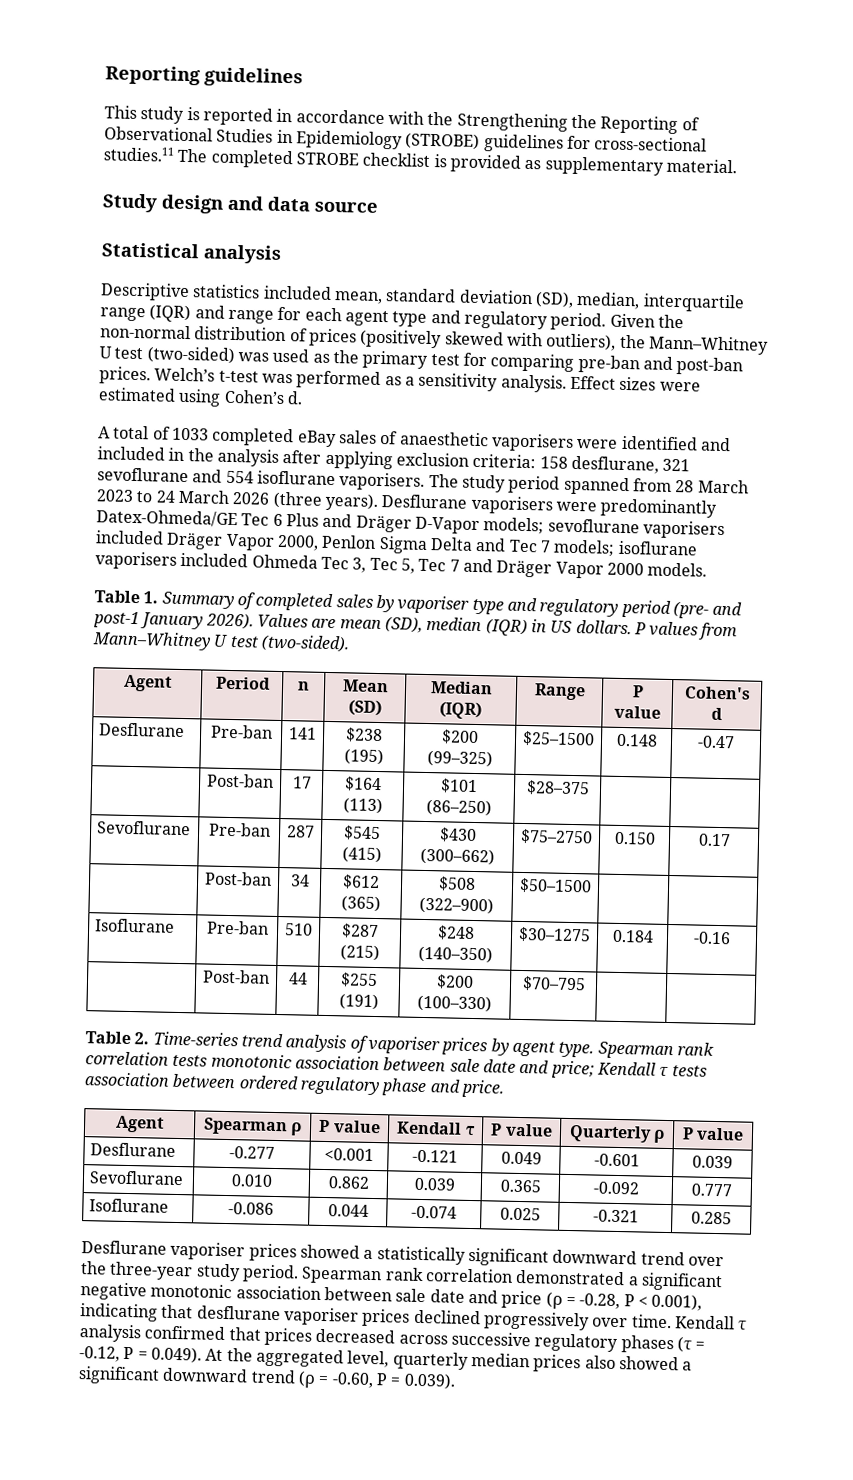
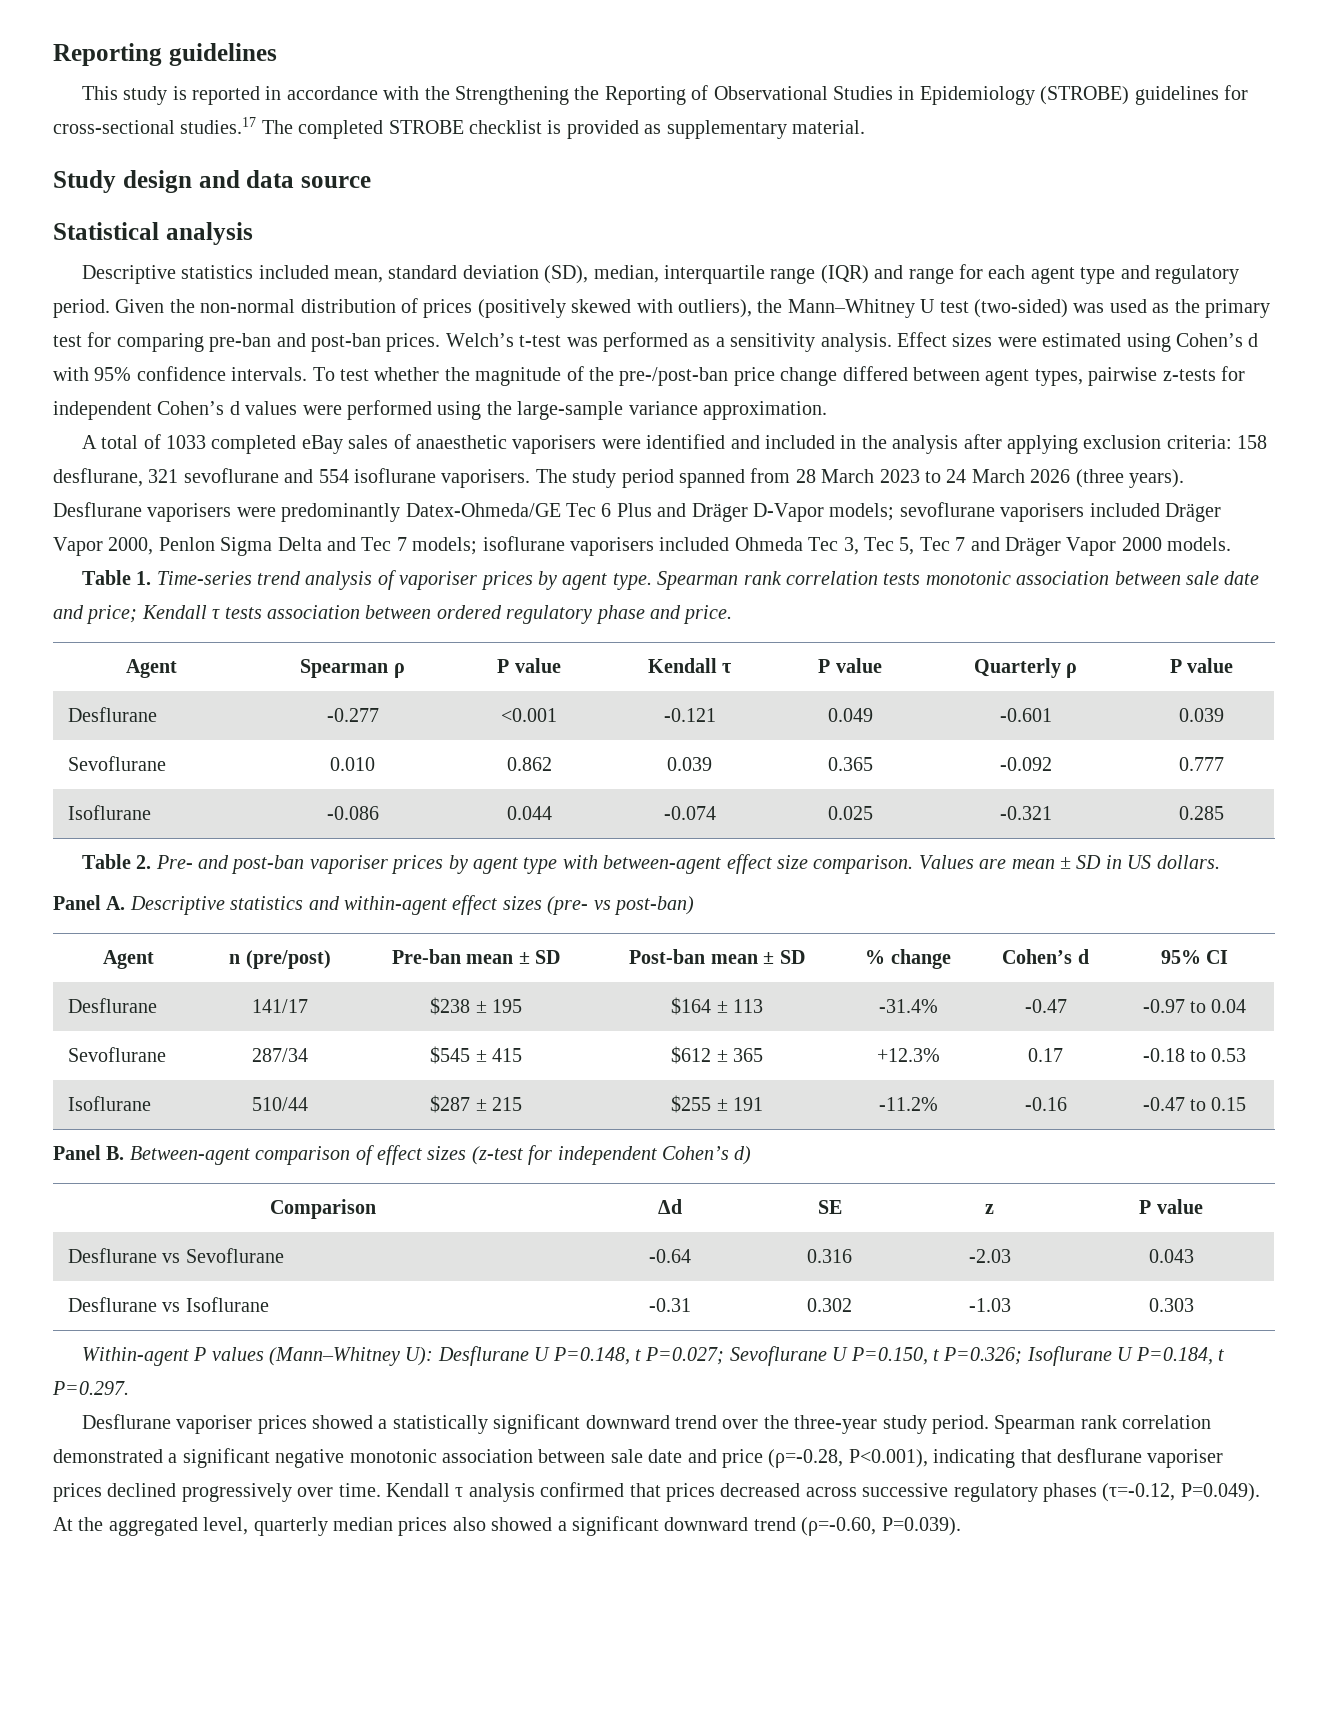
- This study is reported in accordance with the Strengthening the Reporting of Observational Studies in Epidemiology (STROBE) guidelines for cross-sectional studies.11 The completed STROBE checklist is provided as supplementary material.
+ This study is reported in accordance with the Strengthening the Reporting of Observational Studies in Epidemiology (STROBE) guidelines for cross-sectional studies.17 The completed STROBE checklist is provided as supplementary material.
- Effect sizes were estimated using Cohen’s d.
+ Effect sizes were estimated using Cohen’s d with 95% confidence intervals. To test whether the magnitude of the pre-/post-ban price change differed between agent types, pairwise z-tests for independent Cohen’s d values were performed using the large-sample variance approximation.
- Table 1. Summary of completed sales by vaporiser type and regulatory period (pre- and post-1 January 2026). Values are mean (SD), median (IQR) in US dollars. P values from Mann–Whitney U test (two-sided).
- Agent | Period | n | Mean (SD) | Median (IQR) | Range | P value | Cohen's d
- Desflurane | Pre-ban | 141 | $238 (195) | $200 (99–325) | $25–1500 | 0.148 | -0.47
- | Post-ban | 17 | $164 (113) | $101 (86–250) | $28–375 | |
- Sevoflurane | Pre-ban | 287 | $545 (415) | $430 (300–662) | $75–2750 | 0.150 | 0.17
- | Post-ban | 34 | $612 (365) | $508 (322–900) | $50–1500 | |
- Isoflurane | Pre-ban | 510 | $287 (215) | $248 (140–350) | $30–1275 | 0.184 | -0.16
- | Post-ban | 44 | $255 (191) | $200 (100–330) | $70–795 | |
- Table 2. Time-series trend analysis of vaporiser prices by agent type.
+ Table 1. Time-series trend analysis of vaporiser prices by agent type.
+ Table 2. Pre- and post-ban vaporiser prices by agent type with between-agent effect size comparison. Values are mean ± SD in US dollars.
+ Panel A. Descriptive statistics and within-agent effect sizes (pre- vs post-ban)
+ Agent | n (pre/post) | Pre-ban mean ± SD | Post-ban mean ± SD | % change | Cohen’s d | 95% CI
+ Desflurane | 141/17 | $238 ± 195 | $164 ± 113 | -31.4% | -0.47 | -0.97 to 0.04
+ Sevoflurane | 287/34 | $545 ± 415 | $612 ± 365 | +12.3% | 0.17 | -0.18 to 0.53
+ Isoflurane | 510/44 | $287 ± 215 | $255 ± 191 | -11.2% | -0.16 | -0.47 to 0.15
+ Panel B. Between-agent comparison of effect sizes (z-test for independent Cohen’s d)
+ Comparison | Δd | SE | z | P value
+ Desflurane vs Sevoflurane | -0.64 | 0.316 | -2.03 | 0.043
+ Desflurane vs Isoflurane | -0.31 | 0.302 | -1.03 | 0.303
+ Within-agent P values (Mann–Whitney U): Desflurane U P=0.148, t P=0.027; Sevoflurane U P=0.150, t P=0.326; Isoflurane U P=0.184, t P=0.297.
- Spearman rank correlation demonstrated a significant negative monotonic association between sale date and price (ρ = -0.28, P < 0.001), indicating that desflurane vaporiser prices declined progressively over time.
+ Spearman rank correlation demonstrated a significant negative monotonic association between sale date and price (ρ=-0.28, P<0.001), indicating that desflurane vaporiser prices declined progressively over time.
- Kendall τ analysis confirmed that prices decreased across successive regulatory phases (τ = -0.12, P = 0.049). At the aggregated level, quarterly median prices also showed a significant downward trend (ρ = -0.60, P = 0.039).
+ Kendall τ analysis confirmed that prices decreased across successive regulatory phases (τ=-0.12, P=0.049). At the aggregated level, quarterly median prices also showed a significant downward trend (ρ=-0.60, P=0.039).

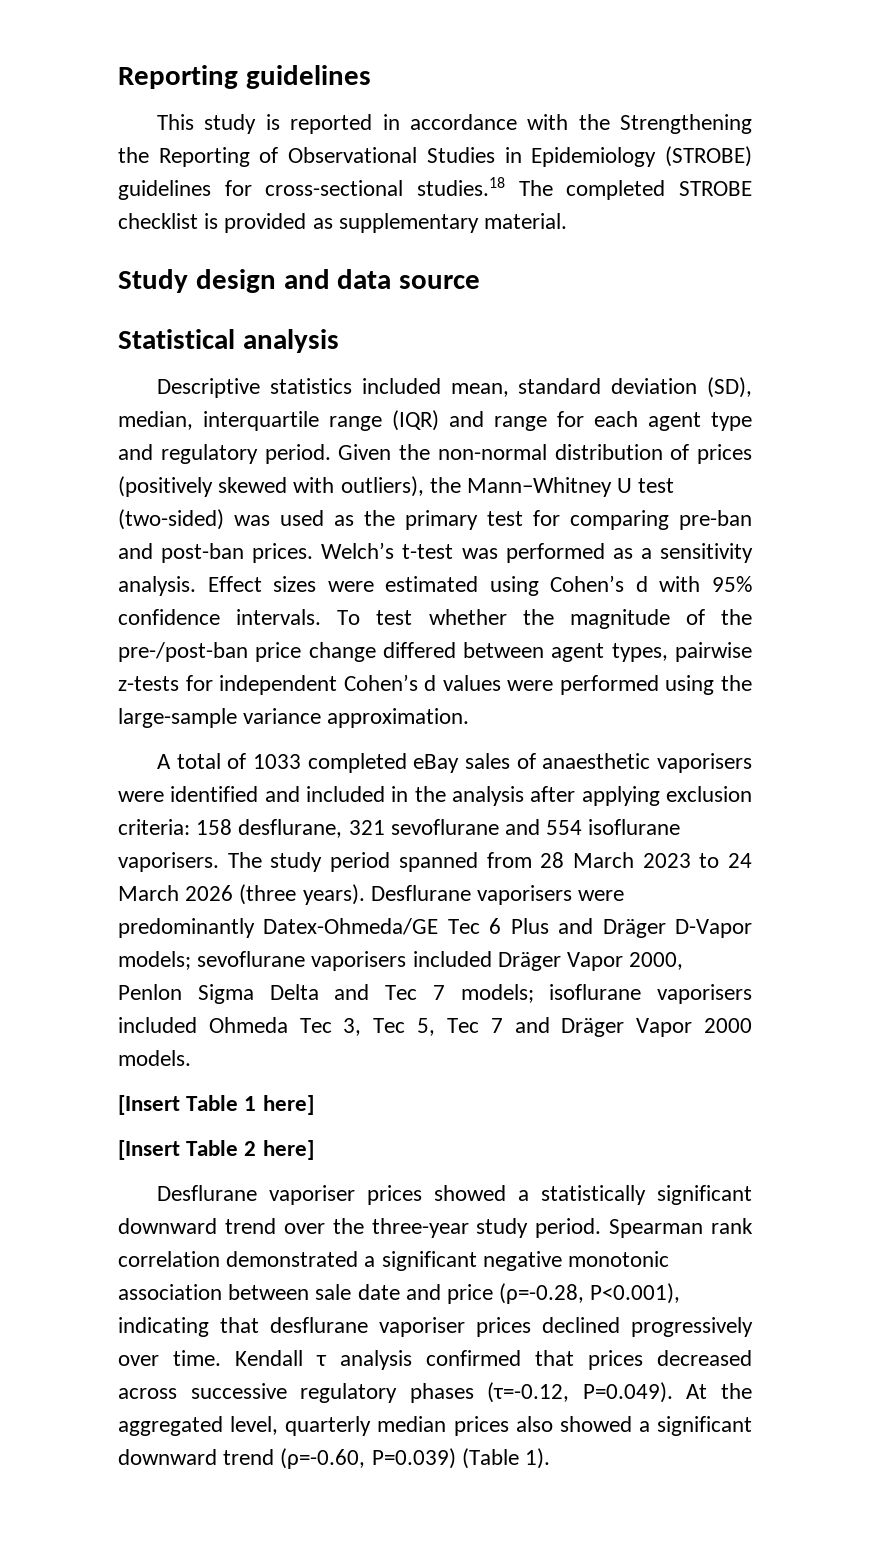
- This study is reported in accordance with the Strengthening the Reporting of Observational Studies in Epidemiology (STROBE) guidelines for cross-sectional studies.17 The completed STROBE checklist is provided as supplementary material.
+ This study is reported in accordance with the Strengthening the Reporting of Observational Studies in Epidemiology (STROBE) guidelines for cross-sectional studies.18 The completed STROBE checklist is provided as supplementary material.
- Table 1. Time-series trend analysis of vaporiser prices by agent type. Spearman rank correlation tests monotonic association between sale date and price; Kendall τ tests association between ordered regulatory phase and price.
- Agent | Spearman ρ | P value | Kendall τ | P value | Quarterly ρ | P value
- Desflurane | -0.277 | <0.001 | -0.121 | 0.049 | -0.601 | 0.039
- Sevoflurane | 0.010 | 0.862 | 0.039 | 0.365 | -0.092 | 0.777
- Isoflurane | -0.086 | 0.044 | -0.074 | 0.025 | -0.321 | 0.285
- Table 2. Pre- and post-ban vaporiser prices by agent type with between-agent effect size comparison. Values are mean ± SD in US dollars.
- Panel A. Descriptive statistics and within-agent effect sizes (pre- vs post-ban)
- Agent | n (pre/post) | Pre-ban mean ± SD | Post-ban mean ± SD | % change | Cohen’s d | 95% CI
- Desflurane | 141/17 | $238 ± 195 | $164 ± 113 | -31.4% | -0.47 | -0.97 to 0.04
- Sevoflurane | 287/34 | $545 ± 415 | $612 ± 365 | +12.3% | 0.17 | -0.18 to 0.53
- Isoflurane | 510/44 | $287 ± 215 | $255 ± 191 | -11.2% | -0.16 | -0.47 to 0.15
- Panel B. Between-agent comparison of effect sizes (z-test for independent Cohen’s d)
- Comparison | Δd | SE | z | P value
- Desflurane vs Sevoflurane | -0.64 | 0.316 | -2.03 | 0.043
- Desflurane vs Isoflurane | -0.31 | 0.302 | -1.03 | 0.303
- Within-agent P values (Mann–Whitney U): Desflurane U P=0.148, t P=0.027; Sevoflurane U P=0.150, t P=0.326; Isoflurane U P=0.184, t P=0.297.
+ [Insert Table 1 here]
+ [Insert Table 2 here]
- Kendall τ analysis confirmed that prices decreased across successive regulatory phases (τ=-0.12, P=0.049). At the aggregated level, quarterly median prices also showed a significant downward trend (ρ=-0.60, P=0.039).
+ Kendall τ analysis confirmed that prices decreased across successive regulatory phases (τ=-0.12, P=0.049). At the aggregated level, quarterly median prices also showed a significant downward trend (ρ=-0.60, P=0.039) (Table 1).

